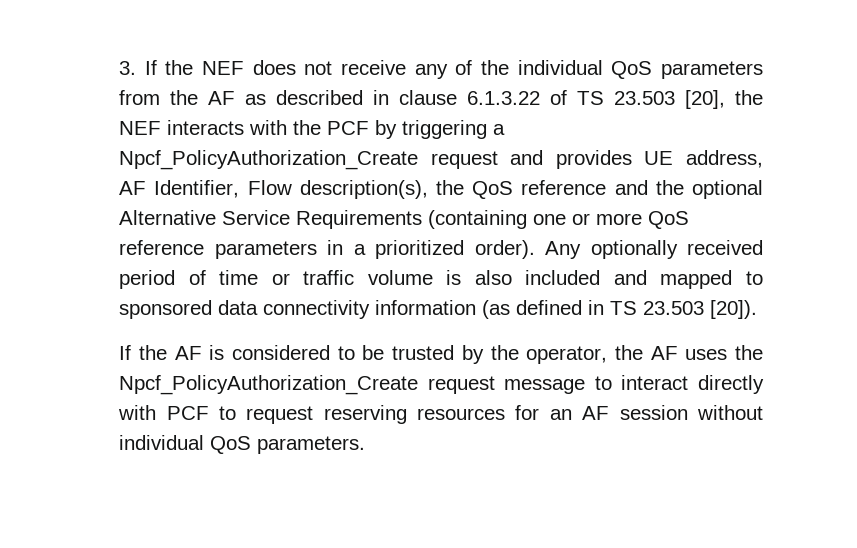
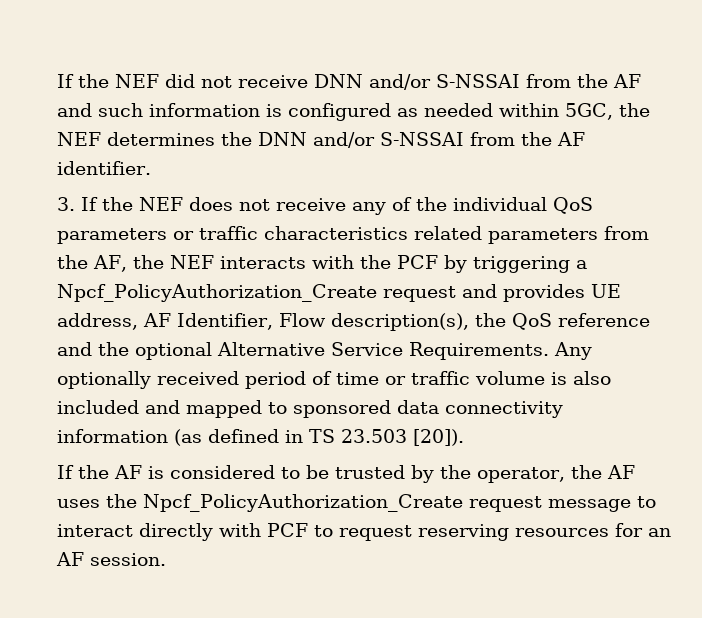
+ If the NEF did not receive DNN and/or S-NSSAI from the AF and such information is configured as needed within 5GC, the NEF determines the DNN and/or S-NSSAI from the AF identifier.
- 3. If the NEF does not receive any of the individual QoS parameters from the AF as described in clause 6.1.3.22 of TS 23.503 [20], the NEF interacts with the PCF by triggering a Npcf_PolicyAuthorization_Create request and provides UE address, AF Identifier, Flow description(s), the QoS reference and the optional Alternative Service Requirements (containing one or more QoS reference parameters in a prioritized order).
+ 3. If the NEF does not receive any of the individual QoS parameters or traffic characteristics related parameters from the AF, the NEF interacts with the PCF by triggering a Npcf_PolicyAuthorization_Create request and provides UE address, AF Identifier, Flow description(s), the QoS reference and the optional Alternative Service Requirements.
- If the AF is considered to be trusted by the operator, the AF uses the Npcf_PolicyAuthorization_Create request message to interact directly with PCF to request reserving resources for an AF session without individual QoS parameters.
+ If the AF is considered to be trusted by the operator, the AF uses the Npcf_PolicyAuthorization_Create request message to interact directly with PCF to request reserving resources for an AF session.

